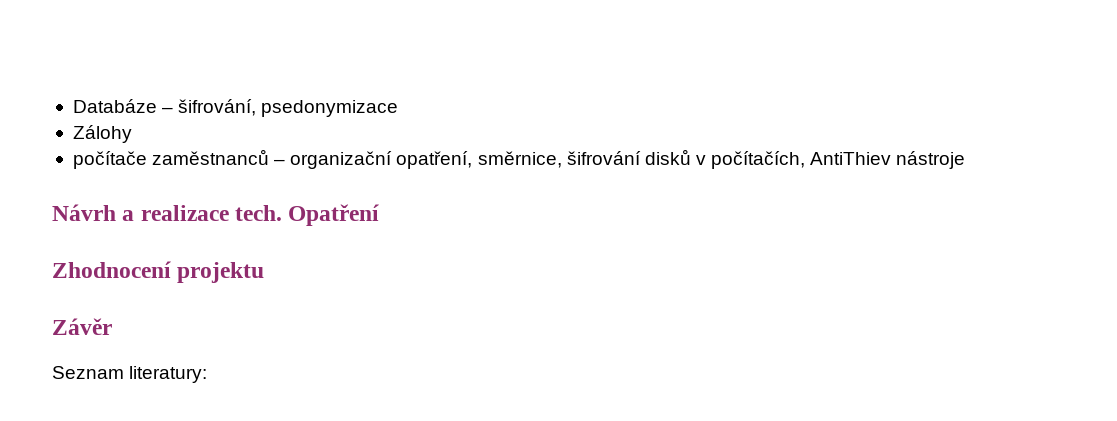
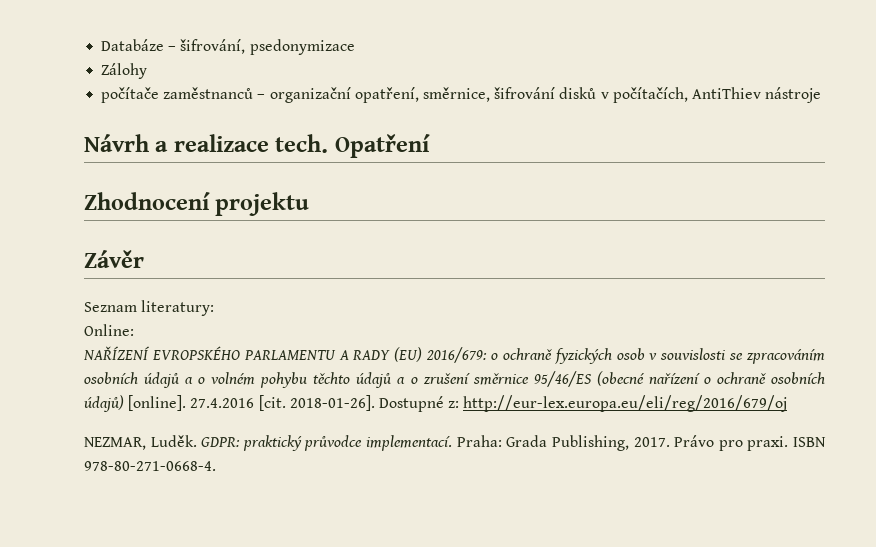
+ Online:
+ NAŘÍZENÍ EVROPSKÉHO PARLAMENTU A RADY (EU) 2016/679: o ochraně fyzických osob v souvislosti se zpracováním osobních údajů a o volném pohybu těchto údajů a o zrušení směrnice 95/46/ES (obecné nařízení o ochraně osobních údajů) [online]. 27.4.2016 [cit. 2018-01-26]. Dostupné z: http://eur-lex.europa.eu/eli/reg/2016/679/oj
+ NEZMAR, Luděk. GDPR: praktický průvodce implementací. Praha: Grada Publishing, 2017. Právo pro praxi. ISBN 978-80-271-0668-4.

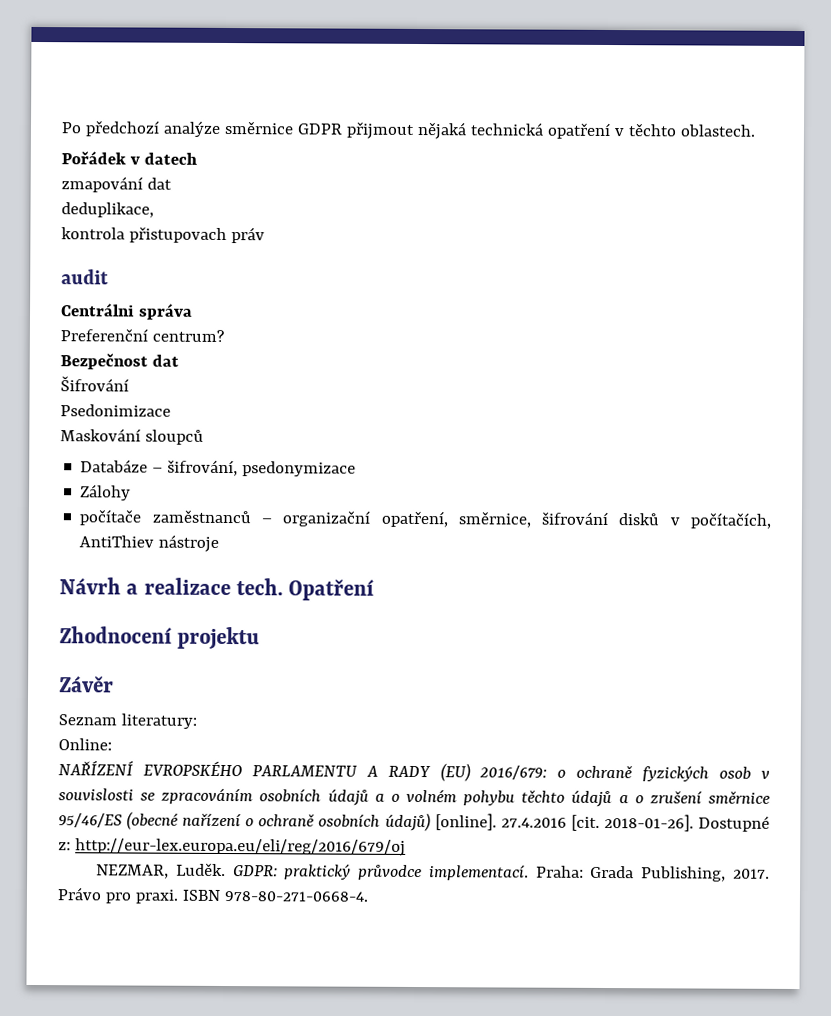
+ Po předchozí analýze směrnice GDPR přijmout nějaká technická opatření v těchto oblastech.
+ Pořádek v datech
+ zmapování dat
+ deduplikace,
+ kontrola přistupovach práv
+ audit
+ Centrálni správa
+ Preferenční centrum?
+ Bezpečnost dat
+ Šifrování
+ Psedonimizace
+ Maskování sloupců

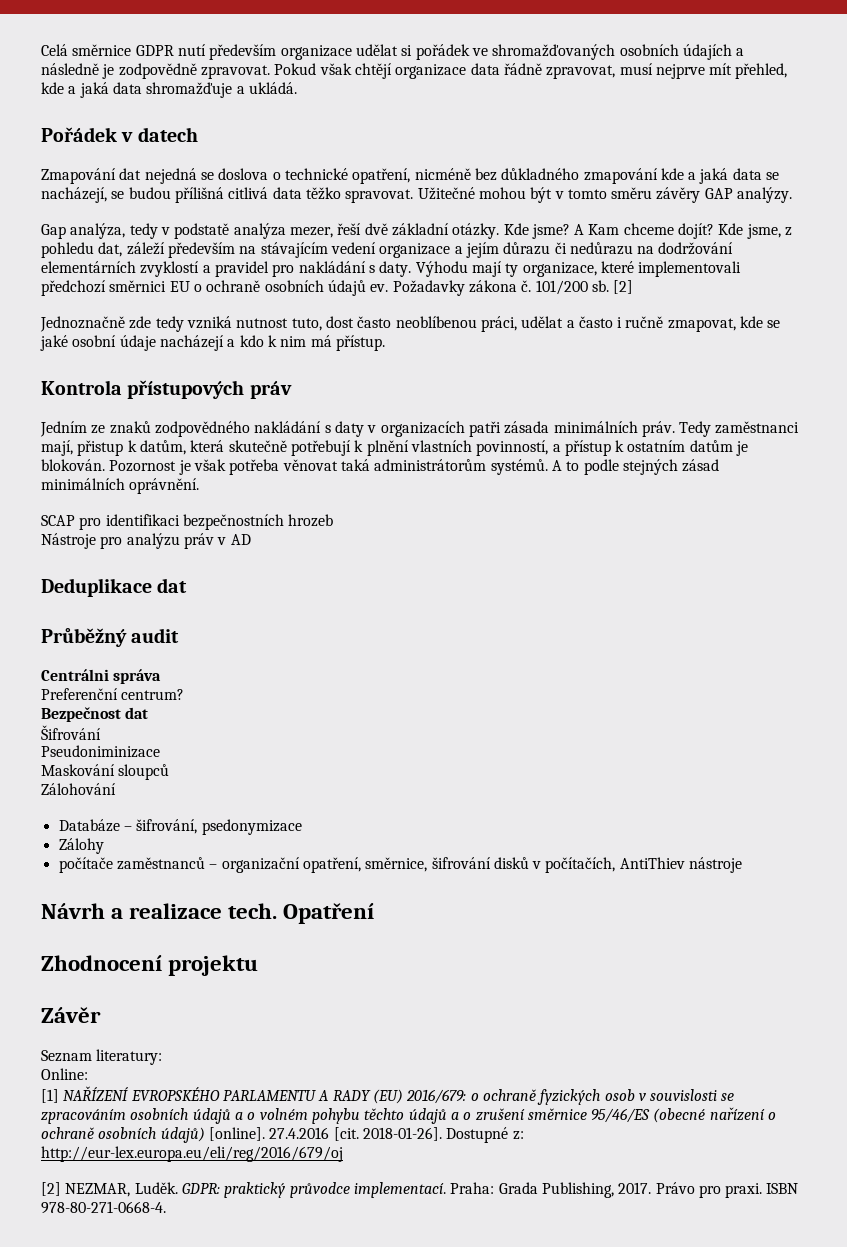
- Po předchozí analýze směrnice GDPR přijmout nějaká technická opatření v těchto oblastech.
+ Celá směrnice GDPR nutí především organizace udělat si pořádek ve shromažďovaných osobních údajích a následně je zodpovědně zpravovat. Pokud však chtějí organizace data řádně zpravovat, musí nejprve mít přehled, kde a jaká data shromažďuje a ukládá.
  Pořádek v datech
- zmapování dat
- deduplikace,
- kontrola přistupovach práv
- audit
+ Zmapování dat nejedná se doslova o technické opatření, nicméně bez důkladného zmapování kde a jaká data se nacházejí, se budou přílišná citlivá data těžko spravovat. Užitečné mohou být v tomto směru závěry GAP analýzy.
+ Gap analýza, tedy v podstatě analýza mezer, řeší dvě základní otázky. Kde jsme? A Kam chceme dojít? Kde jsme, z pohledu dat, záleží především na stávajícím vedení organizace a jejím důrazu či nedůrazu na dodržování elementárních zvyklostí a pravidel pro nakládání s daty. Výhodu mají ty organizace, které implementovali předchozí směrnici EU o ochraně osobních údajů ev. Požadavky zákona č. 101/200 sb. [2]
+ Jednoznačně zde tedy vzniká nutnost tuto, dost často neoblíbenou práci, udělat a často i ručně zmapovat, kde se jaké osobní údaje nacházejí a kdo k nim má přístup.
+ Kontrola přístupových práv
+ Jedním ze znaků zodpovědného nakládání s daty v organizacích patři zásada minimálních práv. Tedy zaměstnanci mají, přistup k datům, která skutečně potřebují k plnění vlastních povinností, a přístup k ostatním datům je blokován. Pozornost je však potřeba věnovat taká administrátorům systémů. A to podle stejných zásad minimálních oprávnění.
+ SCAP pro identifikaci bezpečnostních hrozeb
+ Nástroje pro analýzu práv v AD
+ Deduplikace dat
+ Průběžný audit
- Psedonimizace
+ Pseudoniminizace
+ Zálohování
- NAŘÍZENÍ EVROPSKÉHO PARLAMENTU A RADY (EU) 2016/679: o ochraně fyzických osob v souvislosti se zpracováním osobních údajů a o volném pohybu těchto údajů a o zrušení směrnice 95/46/ES (obecné nařízení o ochraně osobních údajů) [online].
+ [1] NAŘÍZENÍ EVROPSKÉHO PARLAMENTU A RADY (EU) 2016/679: o ochraně fyzických osob v souvislosti se zpracováním osobních údajů a o volném pohybu těchto údajů a o zrušení směrnice 95/46/ES (obecné nařízení o ochraně osobních údajů) [online].
- NEZMAR, Luděk.
+ [2] NEZMAR, Luděk.

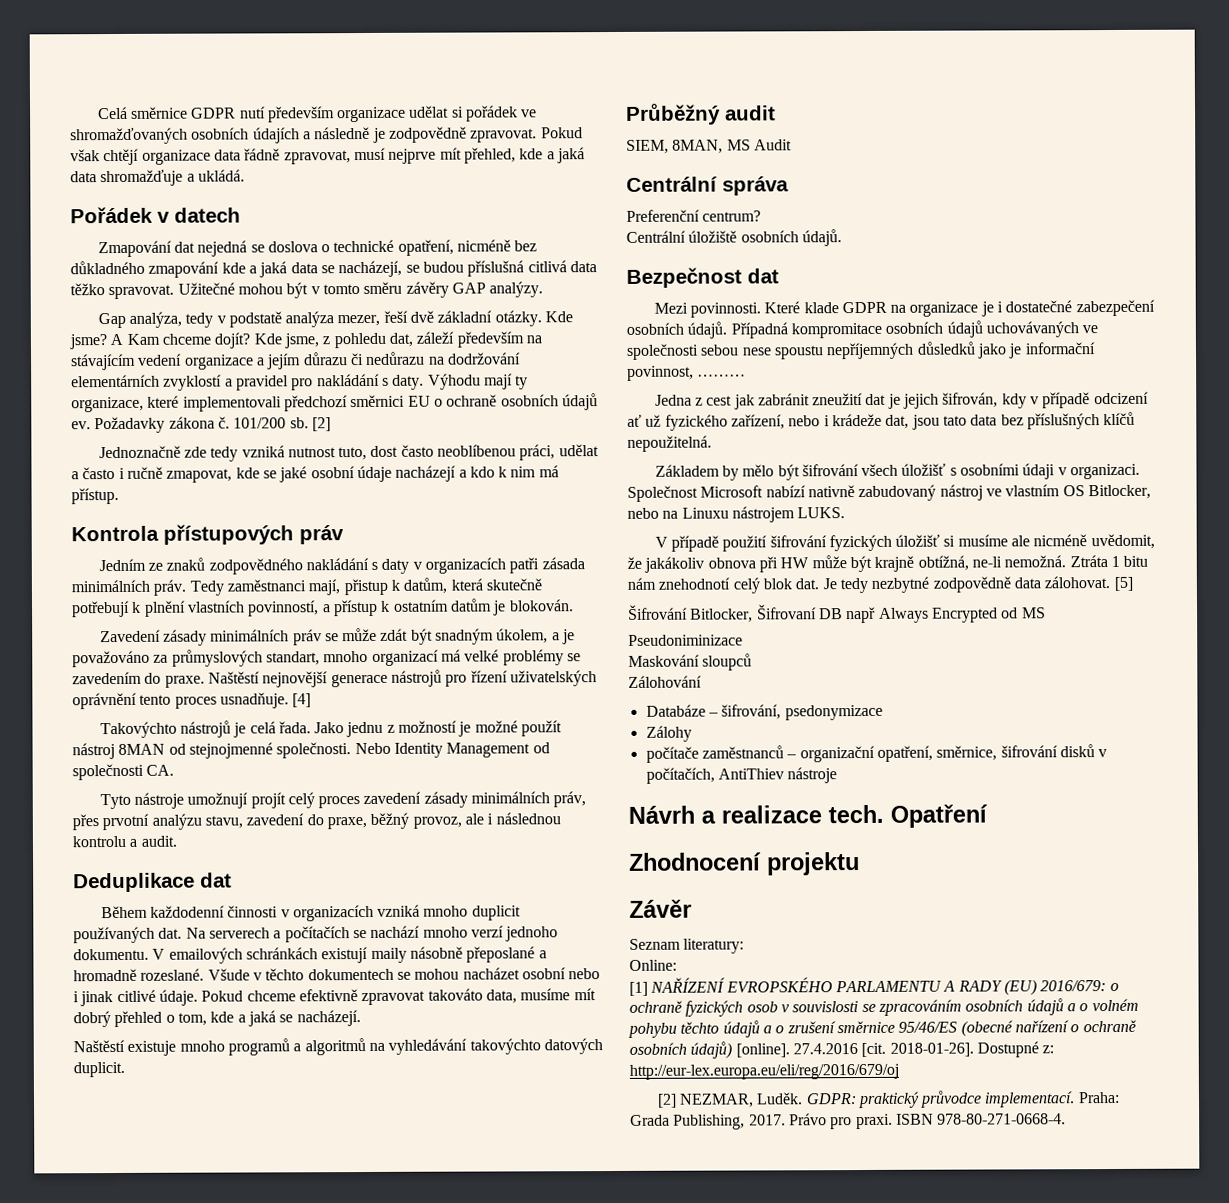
- Zmapování dat nejedná se doslova o technické opatření, nicméně bez důkladného zmapování kde a jaká data se nacházejí, se budou přílišná citlivá data těžko spravovat.
+ Zmapování dat nejedná se doslova o technické opatření, nicméně bez důkladného zmapování kde a jaká data se nacházejí, se budou příslušná citlivá data těžko spravovat.
- Tedy zaměstnanci mají, přistup k datům, která skutečně potřebují k plnění vlastních povinností, a přístup k ostatním datům je blokován. Pozornost je však potřeba věnovat taká administrátorům systémů. A to podle stejných zásad minimálních oprávnění.
- SCAP pro identifikaci bezpečnostních hrozeb
- Nástroje pro analýzu práv v AD
+ Tedy zaměstnanci mají, přistup k datům, která skutečně potřebují k plnění vlastních povinností, a přístup k ostatním datům je blokován.
+ Zavedení zásady minimálních práv se může zdát být snadným úkolem, a je považováno za průmyslových standart, mnoho organizací má velké problémy se zavedením do praxe. Naštěstí nejnovější generace nástrojů pro řízení uživatelských oprávnění tento proces usnadňuje. [4]
+ Takovýchto nástrojů je celá řada. Jako jednu z možností je možné použít nástroj 8MAN od stejnojmenné společnosti. Nebo Identity Management od společnosti CA.
+ Tyto nástroje umožnují projít celý proces zavedení zásady minimálních práv, přes prvotní analýzu stavu, zavedení do praxe, běžný provoz, ale i následnou kontrolu a audit.
  Deduplikace dat
+ Během každodenní činnosti v organizacích vzniká mnoho duplicit používaných dat. Na serverech a počítačích se nachází mnoho verzí jednoho dokumentu. V emailových schránkách existují maily násobně přeposlané a hromadně rozeslané. Všude v těchto dokumentech se mohou nacházet osobní nebo i jinak citlivé údaje. Pokud chceme efektivně zpravovat takováto data, musíme mít dobrý přehled o tom, kde a jaká se nacházejí.
+ Naštěstí existuje mnoho programů a algoritmů na vyhledávání takovýchto datových duplicit.
  Průběžný audit
- Centrálni správa
+ SIEM, 8MAN, MS Audit
+ Centrální správa
  Preferenční centrum?
+ Centrální úložiště osobních údajů.
  Bezpečnost dat
- Šifrování
+ Mezi povinnosti. Které klade GDPR na organizace je i dostatečné zabezpečení osobních údajů. Případná kompromitace osobních údajů uchovávaných ve společnosti sebou nese spoustu nepříjemných důsledků jako je informační povinnost, ………
+ Jedna z cest jak zabránit zneužití dat je jejich šifrován, kdy v případě odcizení ať už fyzického zařízení, nebo i krádeže dat, jsou tato data bez příslušných klíčů nepoužitelná.
+ Základem by mělo být šifrování všech úložišť s osobními údaji v organizaci. Společnost Microsoft nabízí nativně zabudovaný nástroj ve vlastním OS Bitlocker, nebo na Linuxu nástrojem LUKS.
+ V případě použití šifrování fyzických úložišť si musíme ale nicméně uvědomit, že jakákoliv obnova při HW může být krajně obtížná, ne-li nemožná. Ztráta 1 bitu nám znehodnotí celý blok dat. Je tedy nezbytné zodpovědně data zálohovat. [5]
+ Šifrování Bitlocker, Šifrovaní DB např Always Encrypted od MS

